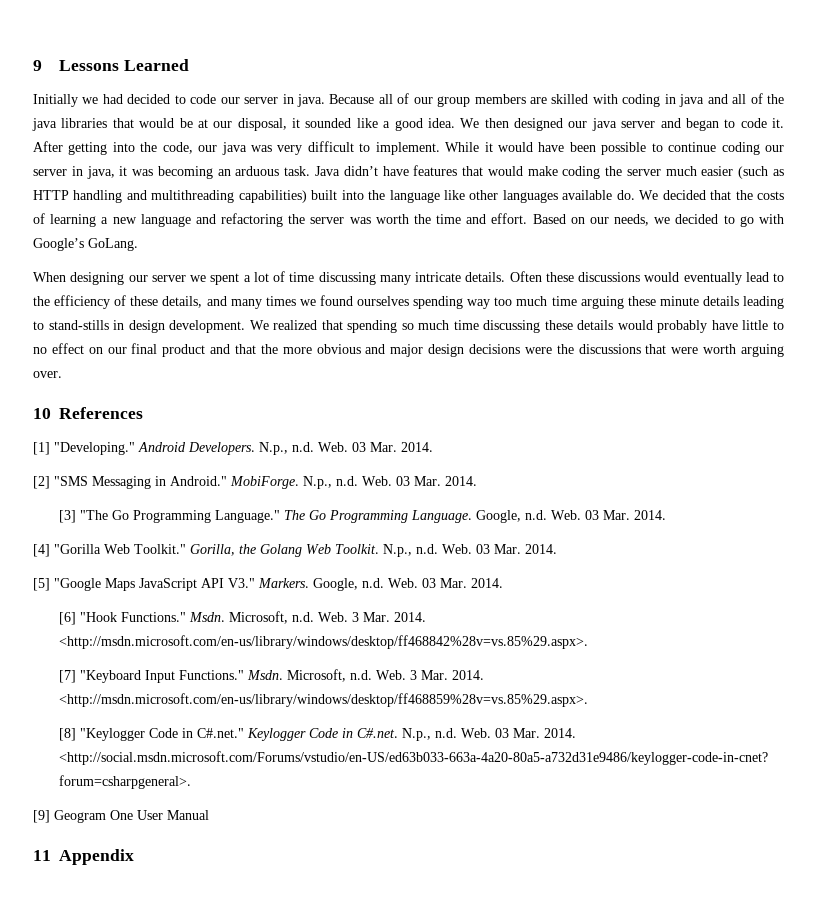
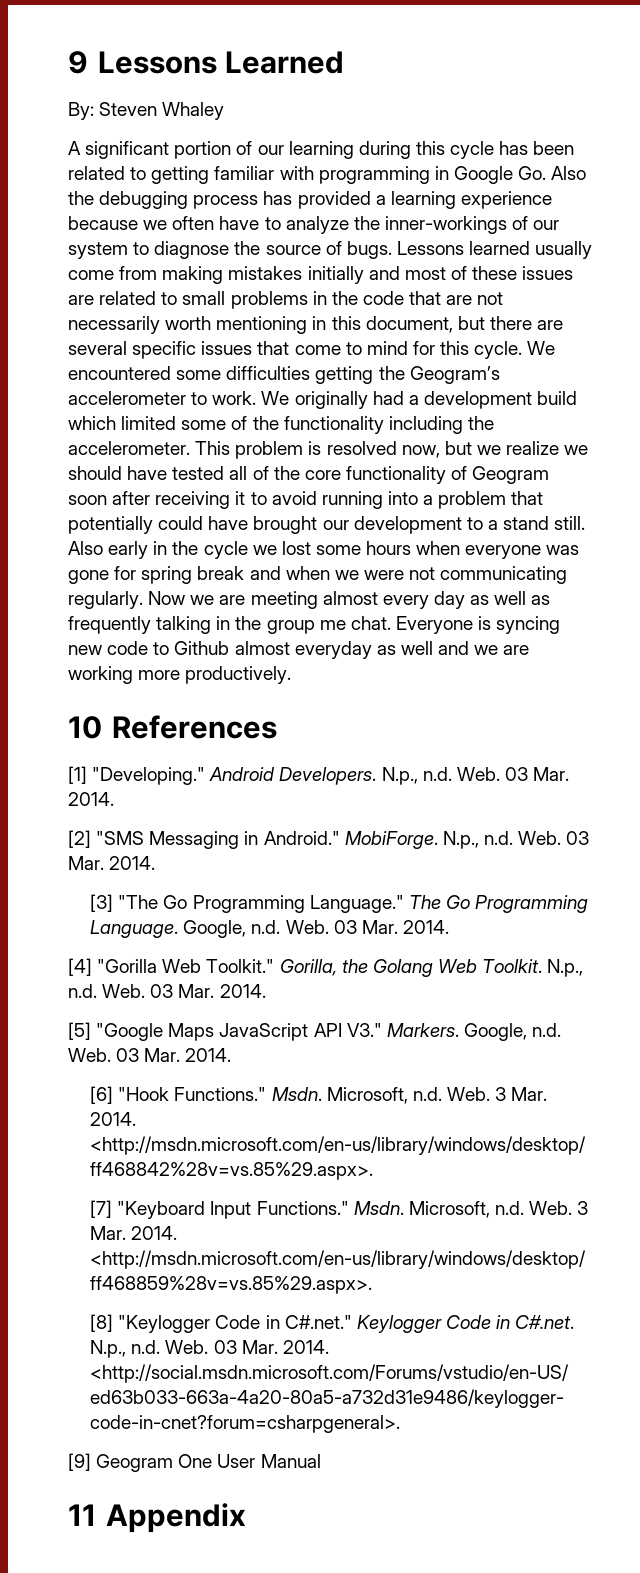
- Initially we had decided to code our server in java. Because all of our group members are skilled with coding in java and all of the java libraries that would be at our disposal, it sounded like a good idea. We then designed our java server and began to code it. After getting into the code, our java was very difficult to implement. While it would have been possible to continue coding our server in java, it was becoming an arduous task. Java didn’t have features that would make coding the server much easier (such as HTTP handling and multithreading capabilities) built into the language like other languages available do. We decided that the costs of learning a new language and refactoring the server was worth the time and effort. Based on our needs, we decided to go with Google’s GoLang.
- When designing our server we spent a lot of time discussing many intricate details. Often these discussions would eventually lead to the efficiency of these details, and many times we found ourselves spending way too much time arguing these minute details leading to stand-stills in design development. We realized that spending so much time discussing these details would probably have little to no effect on our final product and that the more obvious and major design decisions were the discussions that were worth arguing over.
+ By: Steven Whaley
+ A significant portion of our learning during this cycle has been related to getting familiar with programming in Google Go. Also the debugging process has provided a learning experience because we often have to analyze the inner-workings of our system to diagnose the source of bugs. Lessons learned usually come from making mistakes initially and most of these issues are related to small problems in the code that are not necessarily worth mentioning in this document, but there are several specific issues that come to mind for this cycle. We encountered some difficulties getting the Geogram’s accelerometer to work. We originally had a development build which limited some of the functionality including the accelerometer. This problem is resolved now, but we realize we should have tested all of the core functionality of Geogram soon after receiving it to avoid running into a problem that potentially could have brought our development to a stand still. Also early in the cycle we lost some hours when everyone was gone for spring break and when we were not communicating regularly. Now we are meeting almost every day as well as frequently talking in the group me chat. Everyone is syncing new code to Github almost everyday as well and we are working more productively.

